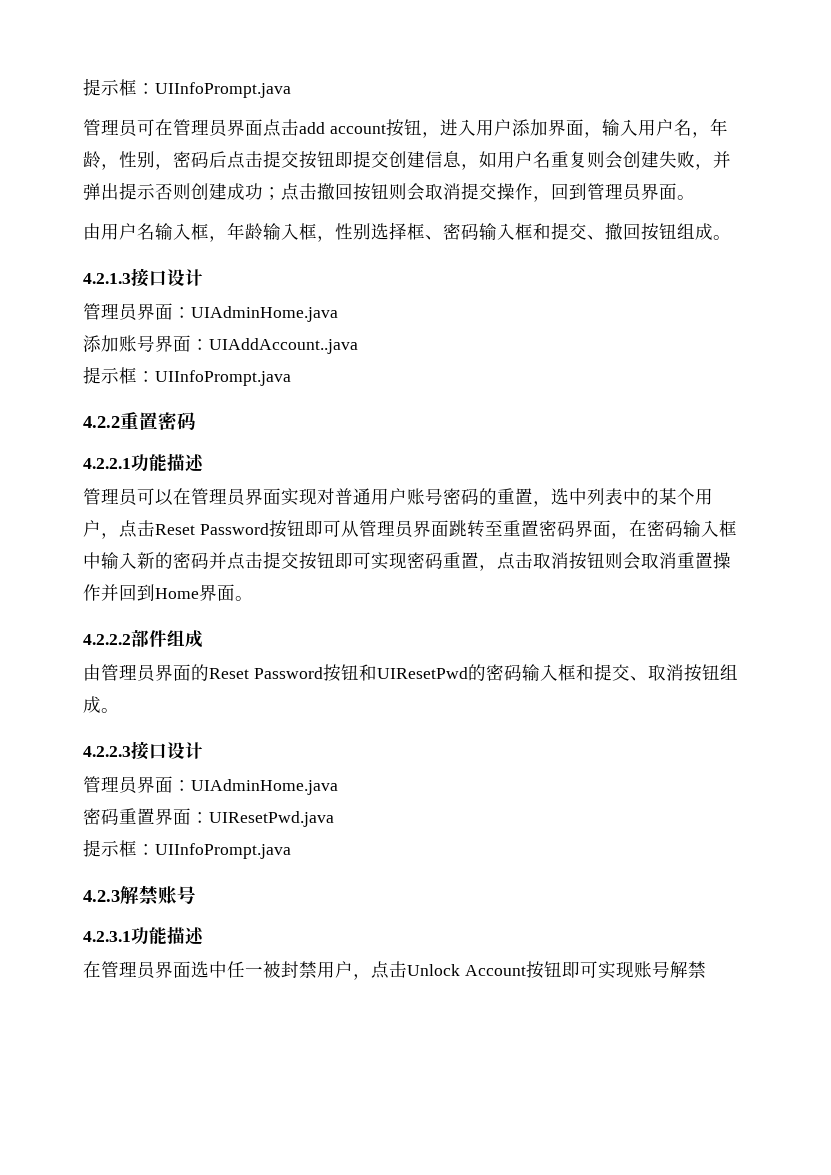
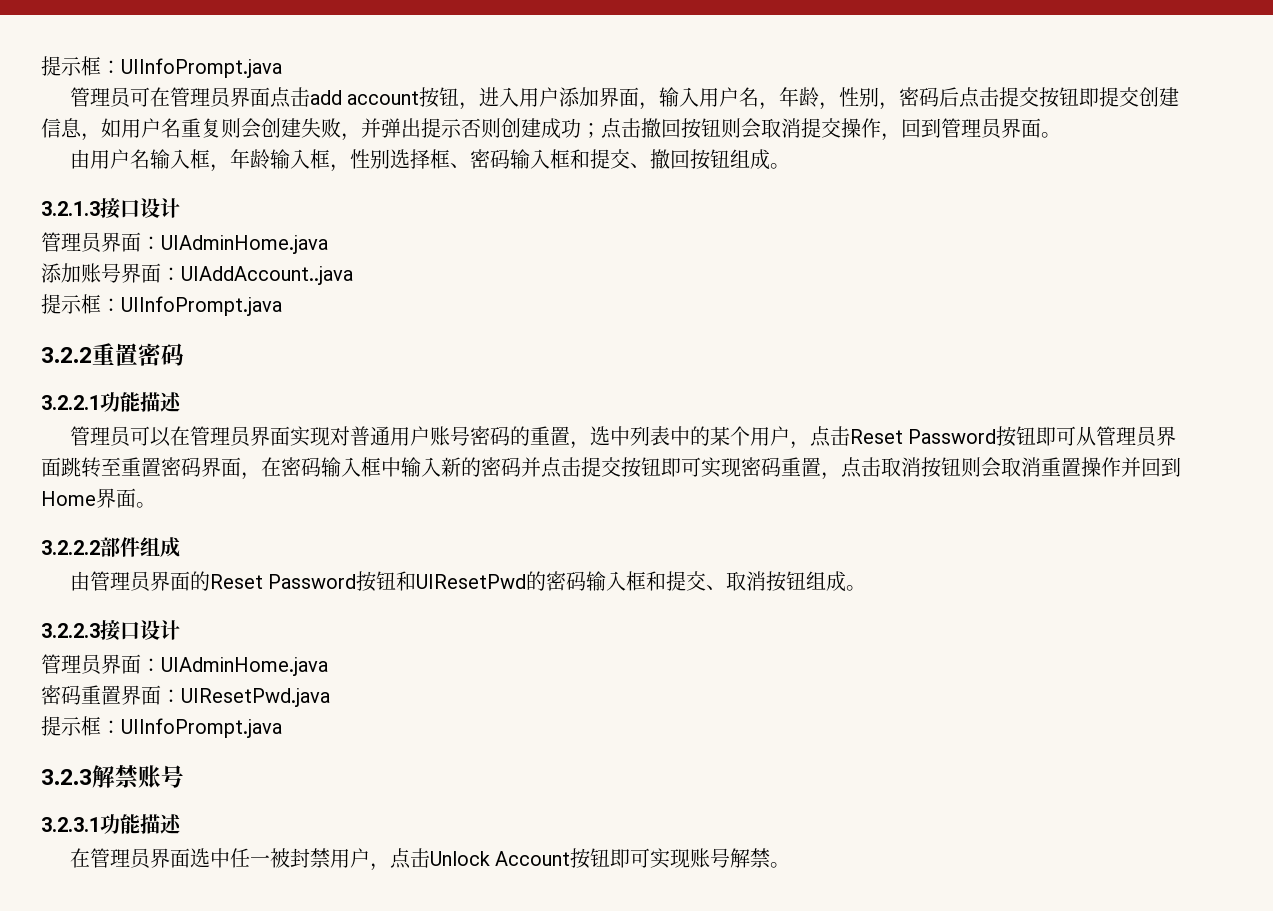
- 4.2.1.3接口设计
+ 3.2.1.3接口设计
- 4.2.2重置密码
+ 3.2.2重置密码
- 4.2.2.1功能描述
+ 3.2.2.1功能描述
- 4.2.2.2部件组成
+ 3.2.2.2部件组成
- 4.2.2.3接口设计
+ 3.2.2.3接口设计
- 4.2.3解禁账号
+ 3.2.3解禁账号
- 4.2.3.1功能描述
+ 3.2.3.1功能描述
- 在管理员界面选中任一被封禁用户，点击Unlock Account按钮即可实现账号解禁
+ 在管理员界面选中任一被封禁用户，点击Unlock Account按钮即可实现账号解禁。

